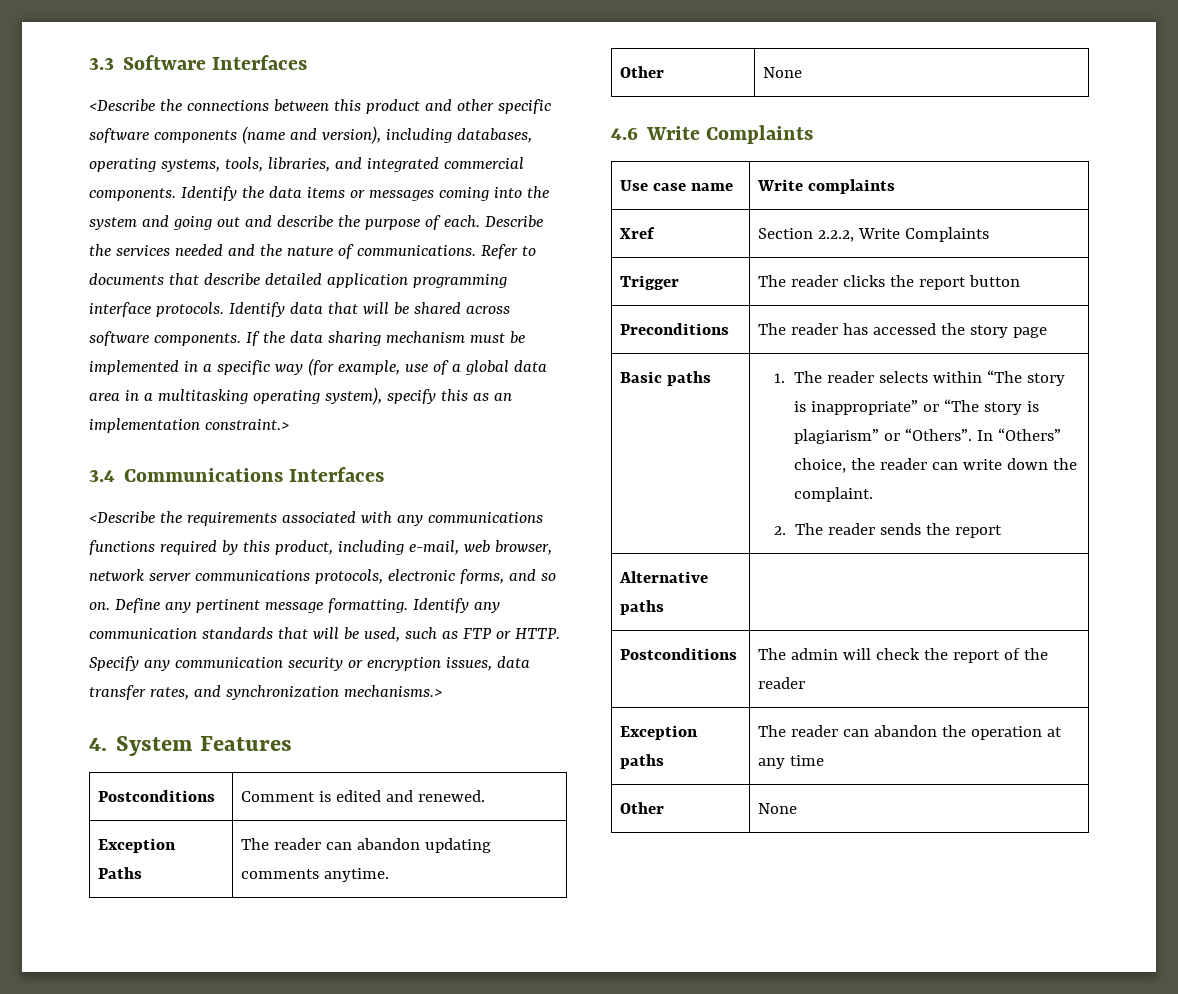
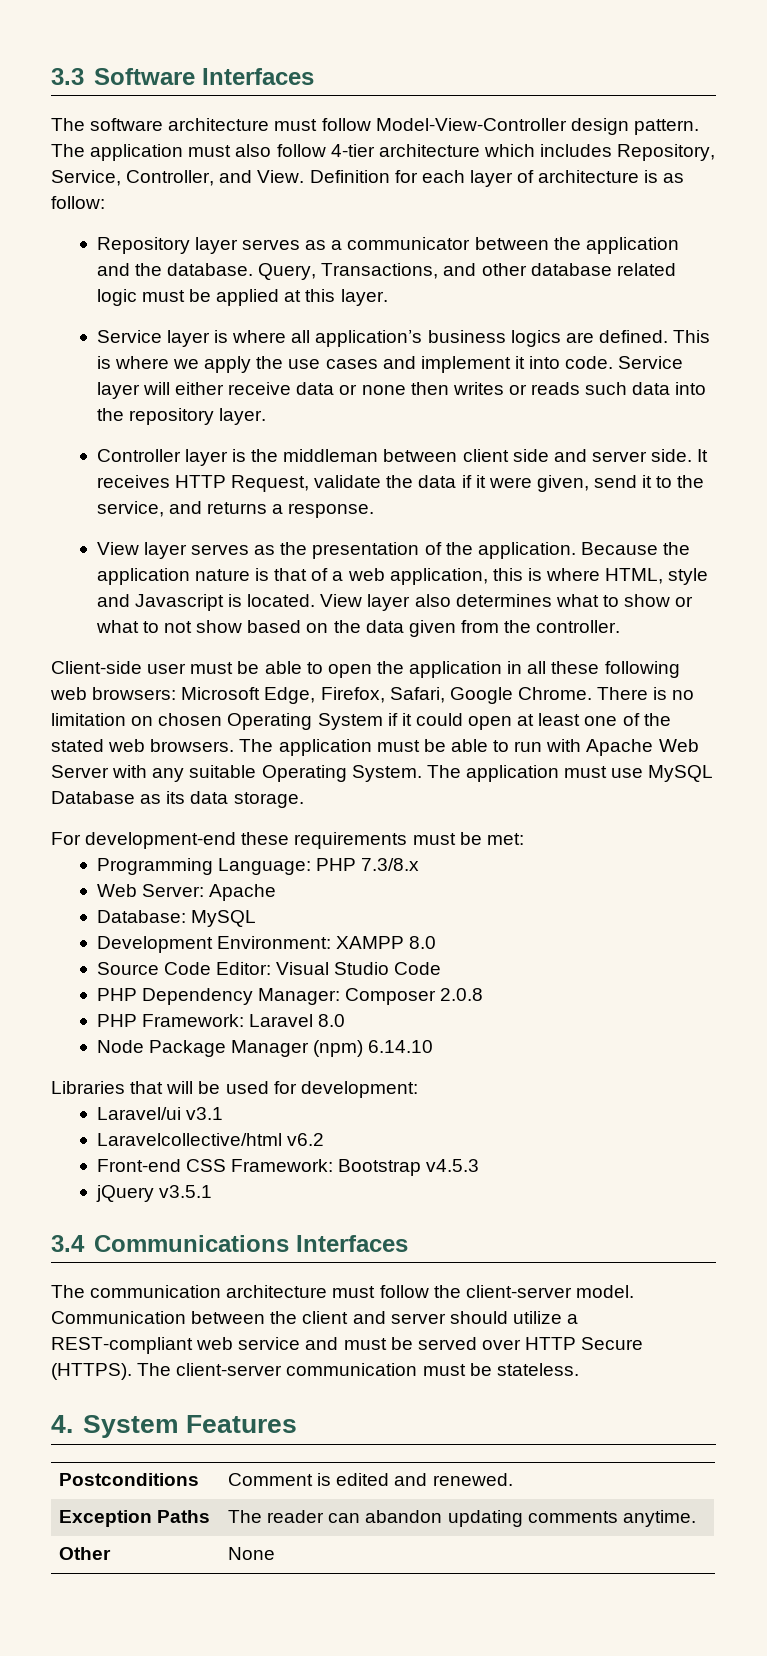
- <Describe the connections between this product and other specific software components (name and version), including databases, operating systems, tools, libraries, and integrated commercial components. Identify the data items or messages coming into the system and going out and describe the purpose of each. Describe the services needed and the nature of communications. Refer to documents that describe detailed application programming interface protocols. Identify data that will be shared across software components. If the data sharing mechanism must be implemented in a specific way (for example, use of a global data area in a multitasking operating system), specify this as an implementation constraint.>
+ The software architecture must follow Model-View-Controller design pattern. The application must also follow 4-tier architecture which includes Repository, Service, Controller, and View. Definition for each layer of architecture is as follow:
+ Repository layer serves as a communicator between the application and the database. Query, Transactions, and other database related logic must be applied at this layer.
+ Service layer is where all application’s business logics are defined. This is where we apply the use cases and implement it into code. Service layer will either receive data or none then writes or reads such data into the repository layer.
+ Controller layer is the middleman between client side and server side. It receives HTTP Request, validate the data if it were given, send it to the service, and returns a response.
+ View layer serves as the presentation of the application. Because the application nature is that of a web application, this is where HTML, style and Javascript is located. View layer also determines what to show or what to not show based on the data given from the controller.
+ Client-side user must be able to open the application in all these following web browsers: Microsoft Edge, Firefox, Safari, Google Chrome. There is no limitation on chosen Operating System if it could open at least one of the stated web browsers. The application must be able to run with Apache Web Server with any suitable Operating System. The application must use MySQL Database as its data storage.
+ For development-end these requirements must be met:
+ Programming Language: PHP 7.3/8.x
+ Web Server: Apache
+ Database: MySQL
+ Development Environment: XAMPP 8.0
+ Source Code Editor: Visual Studio Code
+ PHP Dependency Manager: Composer 2.0.8
+ PHP Framework: Laravel 8.0
+ Node Package Manager (npm) 6.14.10
+ Libraries that will be used for development:
+ Laravel/ui v3.1
+ Laravelcollective/html v6.2
+ Front-end CSS Framework: Bootstrap v4.5.3
+ jQuery v3.5.1
  3.4 Communications Interfaces
- <Describe the requirements associated with any communications functions required by this product, including e-mail, web browser, network server communications protocols, electronic forms, and so on. Define any pertinent message formatting. Identify any communication standards that will be used, such as FTP or HTTP. Specify any communication security or encryption issues, data transfer rates, and synchronization mechanisms.>
+ The communication architecture must follow the client-server model. Communication between the client and server should utilize a REST-compliant web service and must be served over HTTP Secure (HTTPS). The client-server communication must be stateless.
- 4.6 Write Complaints
- Use case name | Write complaints
- Xref | Section 2.2.2, Write Complaints
- Trigger | The reader clicks the report button
- Preconditions | The reader has accessed the story page
- Basic paths | 1. The reader selects within “The story is inappropriate” or “The story is plagiarism” or “Others”. In “Others” choice, the reader can write down the complaint.
- 2. The reader sends the report
- Alternative paths |
- Postconditions | The admin will check the report of the reader
- Exception paths | The reader can abandon the operation at any time
- Other | None

